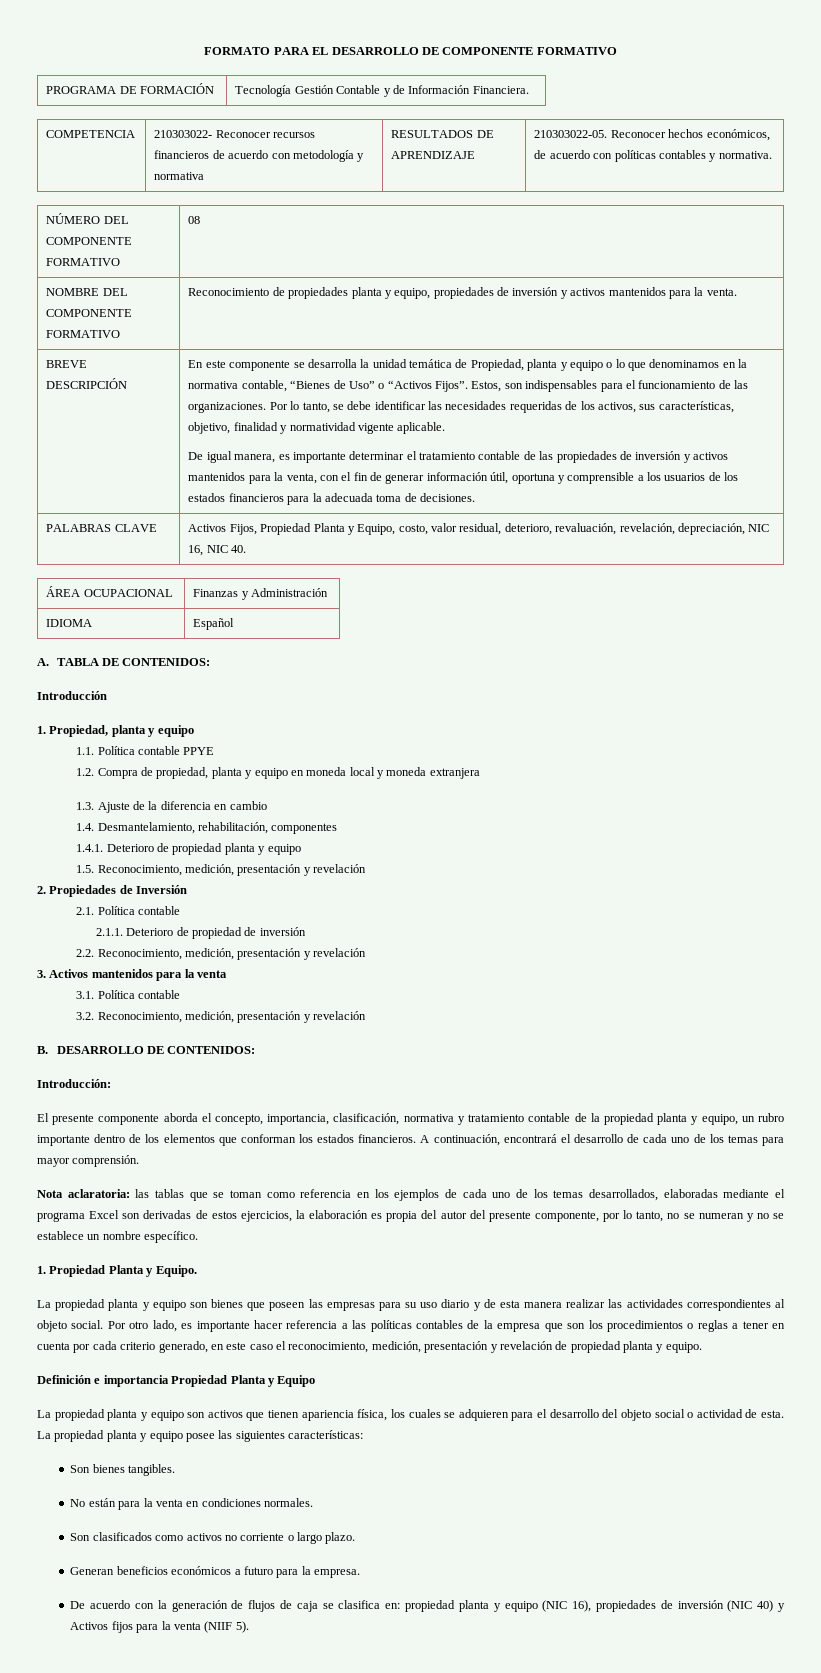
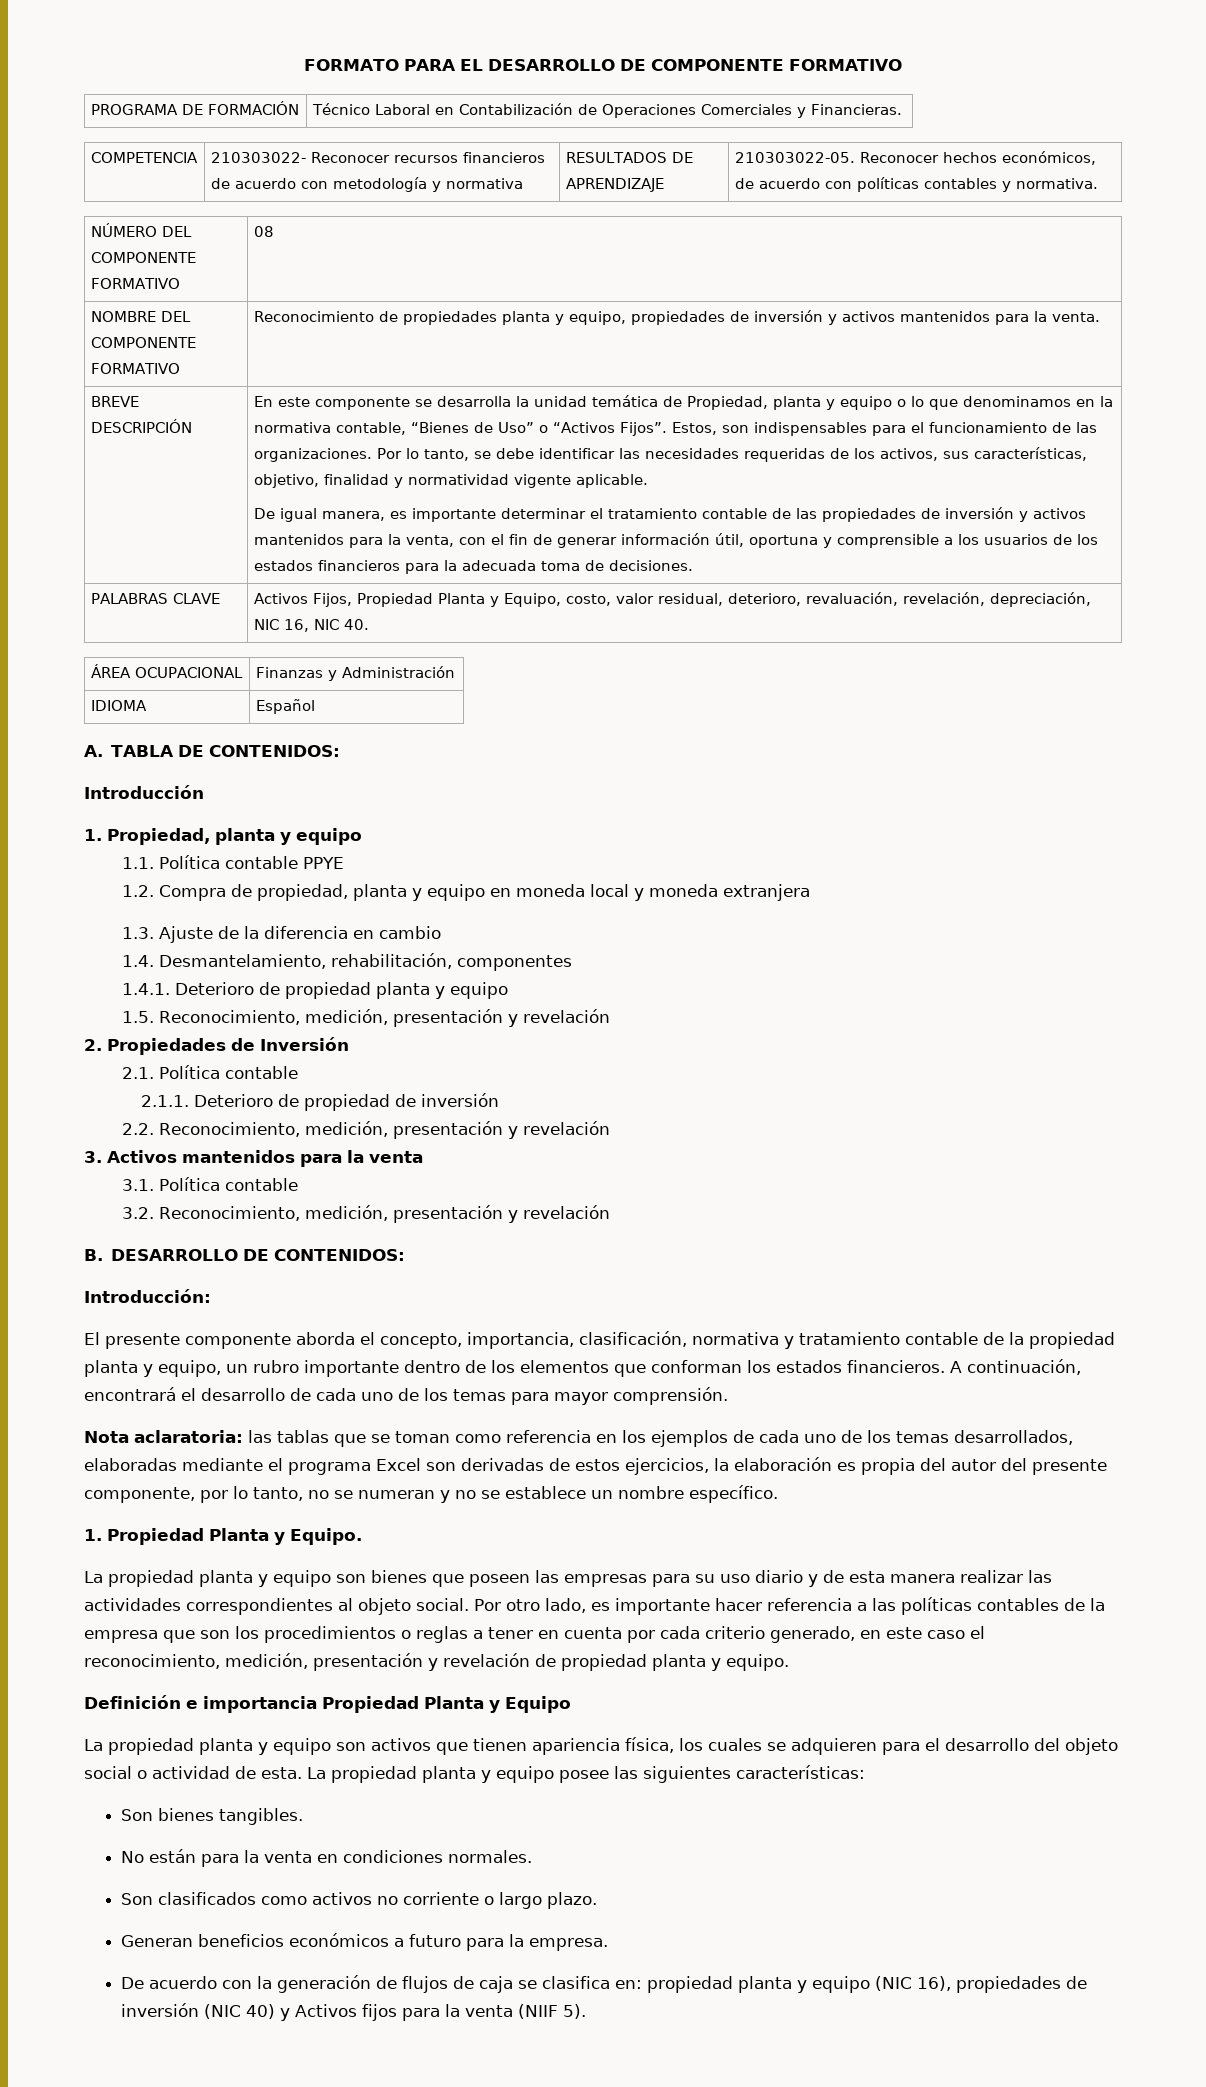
- PROGRAMA DE FORMACIÓN | Tecnología Gestión Contable y de Información Financiera.
+ PROGRAMA DE FORMACIÓN | Técnico Laboral en Contabilización de Operaciones Comerciales y Financieras.

